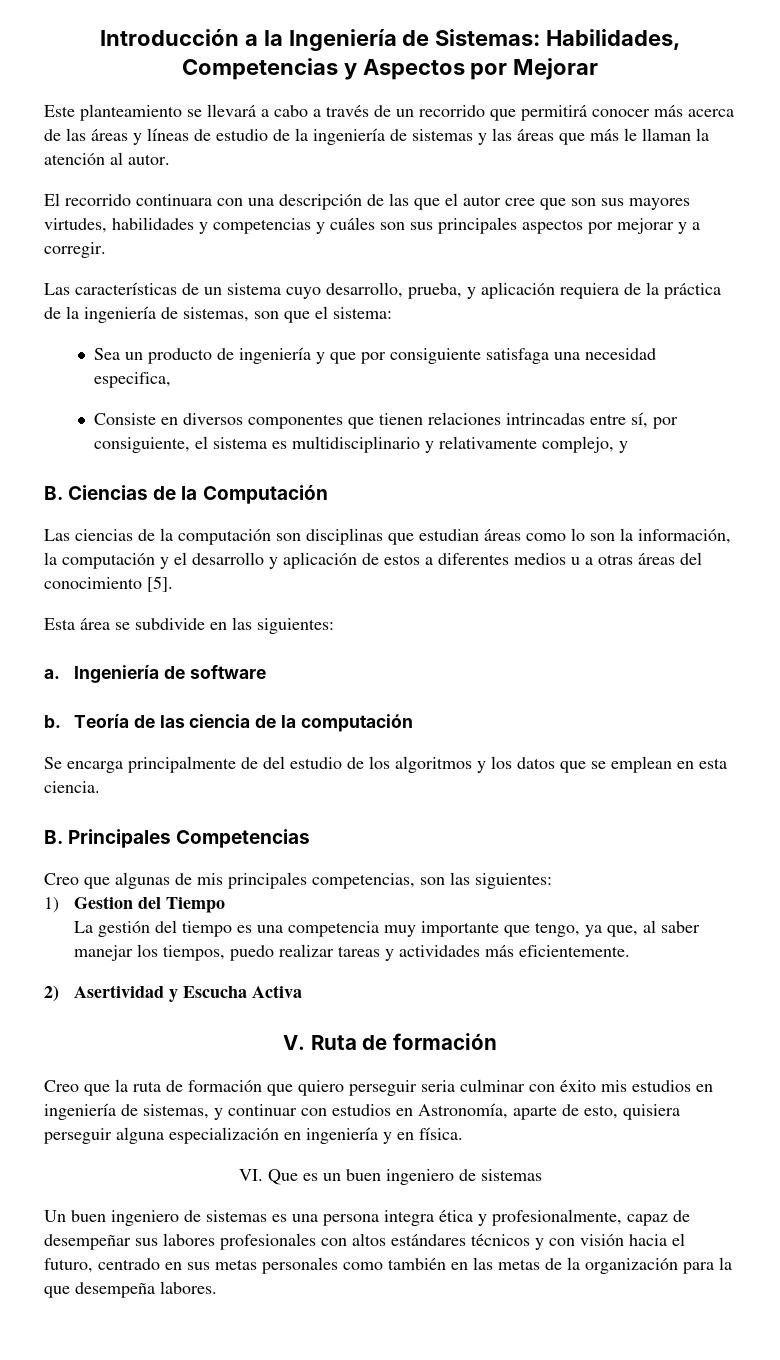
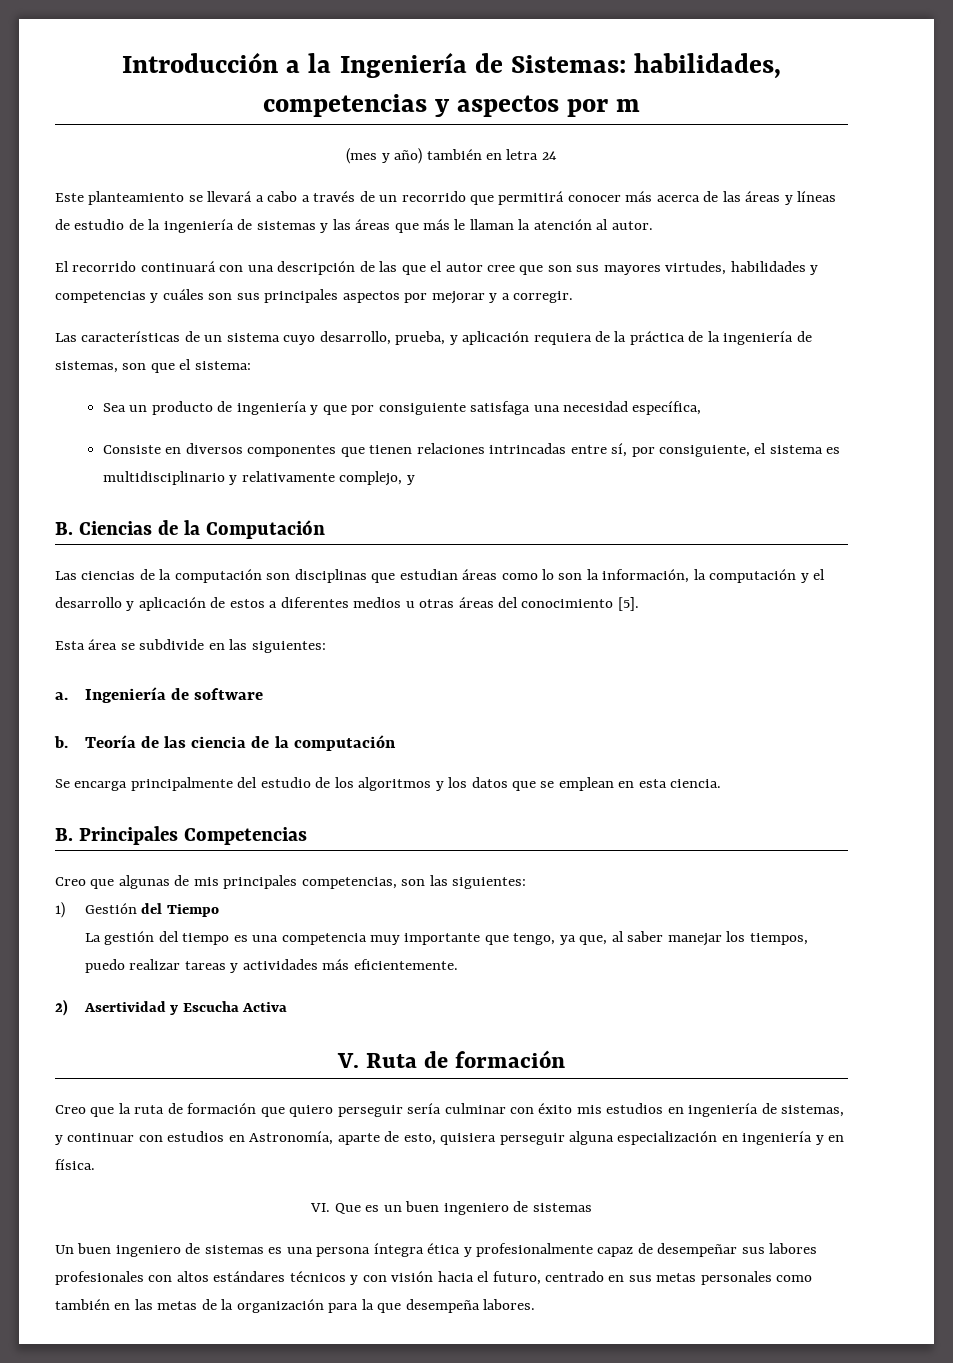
- Introducción a la Ingeniería de Sistemas: Habilidades, Competencias y Aspectos por Mejorar
+ Introducción a la Ingeniería de Sistemas: habilidades, competencias y aspectos por m
+ (mes y año) también en letra 24
- El recorrido continuara con una descripción de las que el autor cree que son sus mayores virtudes, habilidades y competencias y cuáles son sus principales aspectos por mejorar y a corregir.
+ El recorrido continuará con una descripción de las que el autor cree que son sus mayores virtudes, habilidades y competencias y cuáles son sus principales aspectos por mejorar y a corregir.
- Sea un producto de ingeniería y que por consiguiente satisfaga una necesidad especifica,
+ Sea un producto de ingeniería y que por consiguiente satisfaga una necesidad específica,
- Las ciencias de la computación son disciplinas que estudian áreas como lo son la información, la computación y el desarrollo y aplicación de estos a diferentes medios u a otras áreas del conocimiento [5].
+ Las ciencias de la computación son disciplinas que estudian áreas como lo son la información, la computación y el desarrollo y aplicación de estos a diferentes medios u otras áreas del conocimiento [5].
- Se encarga principalmente de del estudio de los algoritmos y los datos que se emplean en esta ciencia.
+ Se encarga principalmente del estudio de los algoritmos y los datos que se emplean en esta ciencia.
- 1) Gestion del Tiempo
+ 1) Gestión del Tiempo
- Creo que la ruta de formación que quiero perseguir seria culminar con éxito mis estudios en ingeniería de sistemas, y continuar con estudios en Astronomía, aparte de esto, quisiera perseguir alguna especialización en ingeniería y en física.
+ Creo que la ruta de formación que quiero perseguir sería culminar con éxito mis estudios en ingeniería de sistemas, y continuar con estudios en Astronomía, aparte de esto, quisiera perseguir alguna especialización en ingeniería y en física.
- Un buen ingeniero de sistemas es una persona integra ética y profesionalmente, capaz de desempeñar sus labores profesionales con altos estándares técnicos y con visión hacia el futuro, centrado en sus metas personales como también en las metas de la organización para la que desempeña labores.
+ Un buen ingeniero de sistemas es una persona íntegra ética y profesionalmente capaz de desempeñar sus labores profesionales con altos estándares técnicos y con visión hacia el futuro, centrado en sus metas personales como también en las metas de la organización para la que desempeña labores.

